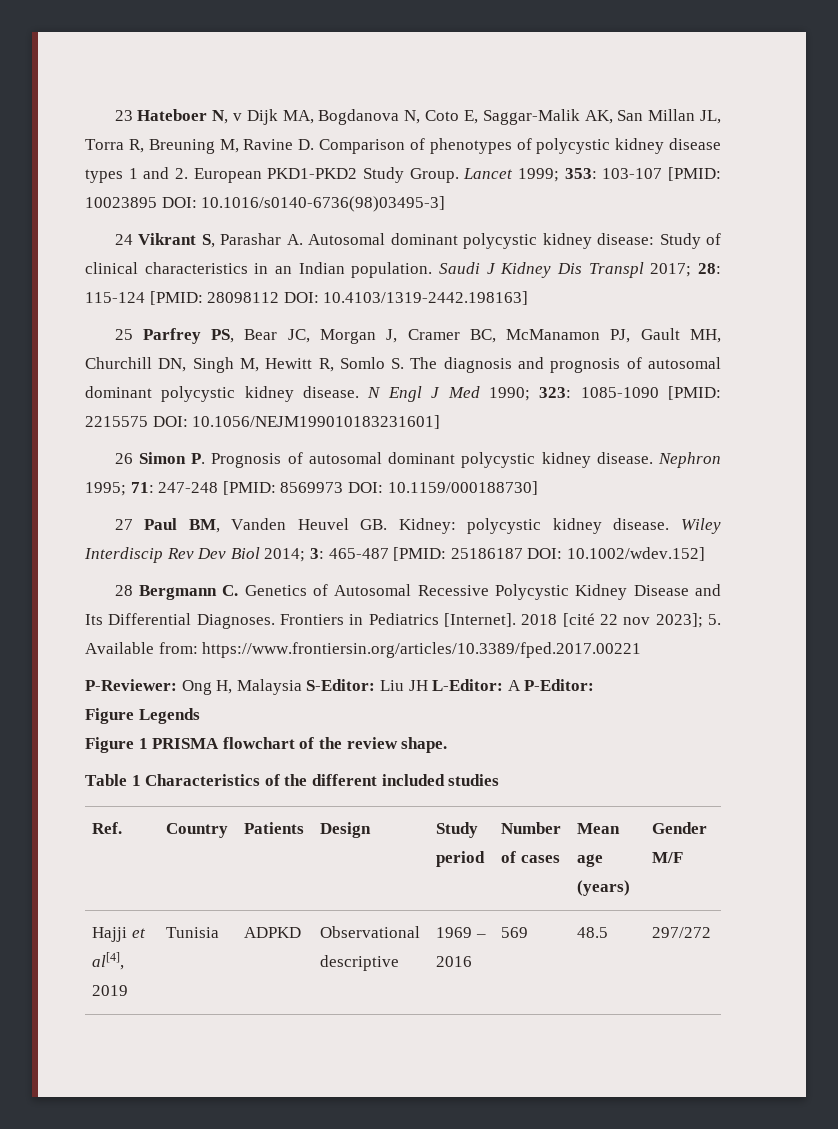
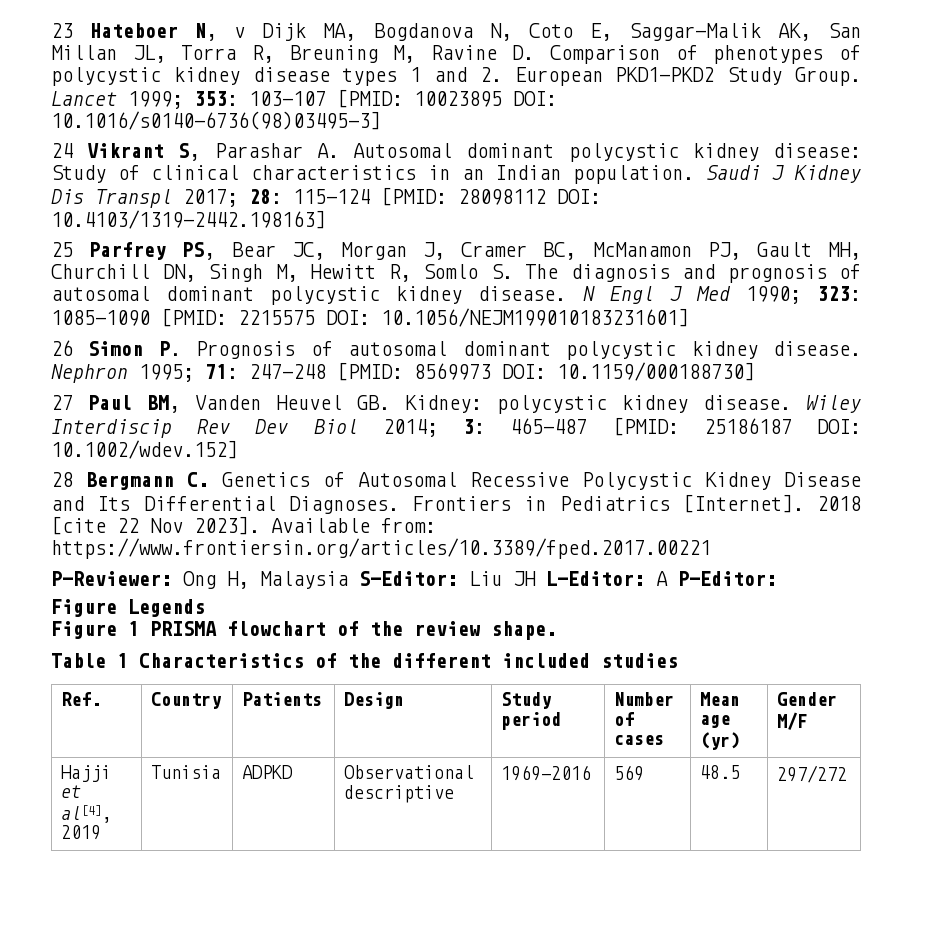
- 2018 [cité 22 nov 2023]; 5. Available from: https://www.frontiersin.org/articles/10.3389/fped.2017.00221
+ 2018 [cite 22 Nov 2023]. Available from: https://www.frontiersin.org/articles/10.3389/fped.2017.00221
- Ref. | Country | Patients | Design | Study period | Number of cases | Mean age (years) | Gender M/F
+ Ref. | Country | Patients | Design | Study period | Number of cases | Mean age (yr) | Gender M/F
- Hajji et al[4], 2019 | Tunisia | ADPKD | Observational descriptive | 1969 – 2016 | 569 | 48.5 | 297/272
+ Hajji et al[4], 2019 | Tunisia | ADPKD | Observational descriptive | 1969-2016 | 569 | 48.5 | 297/272

